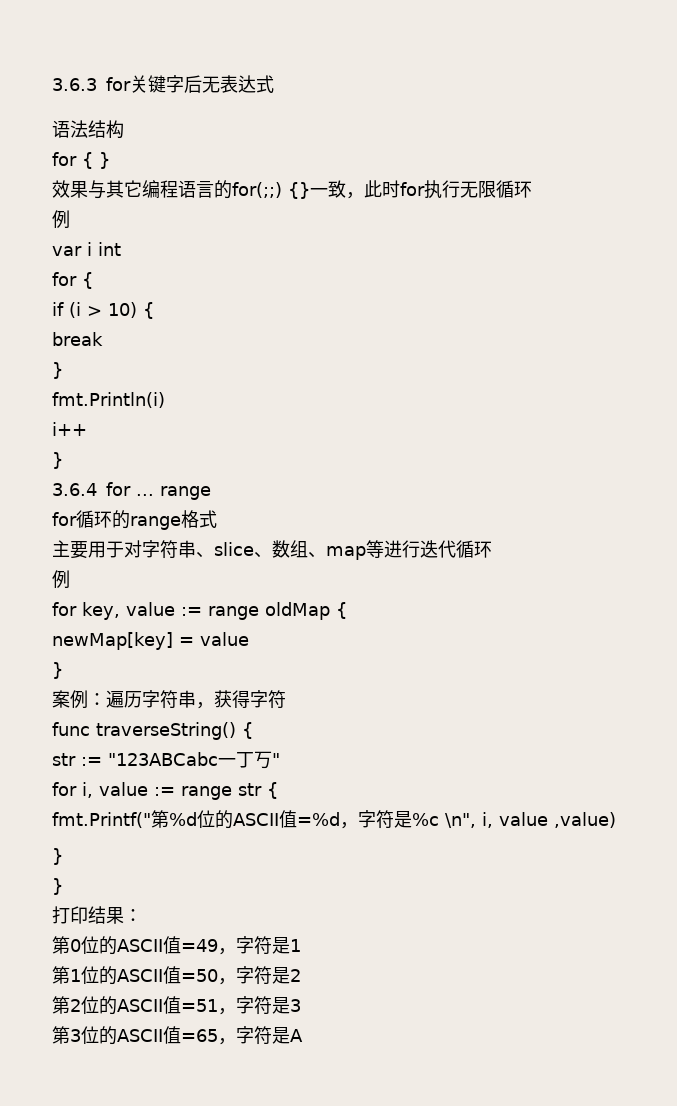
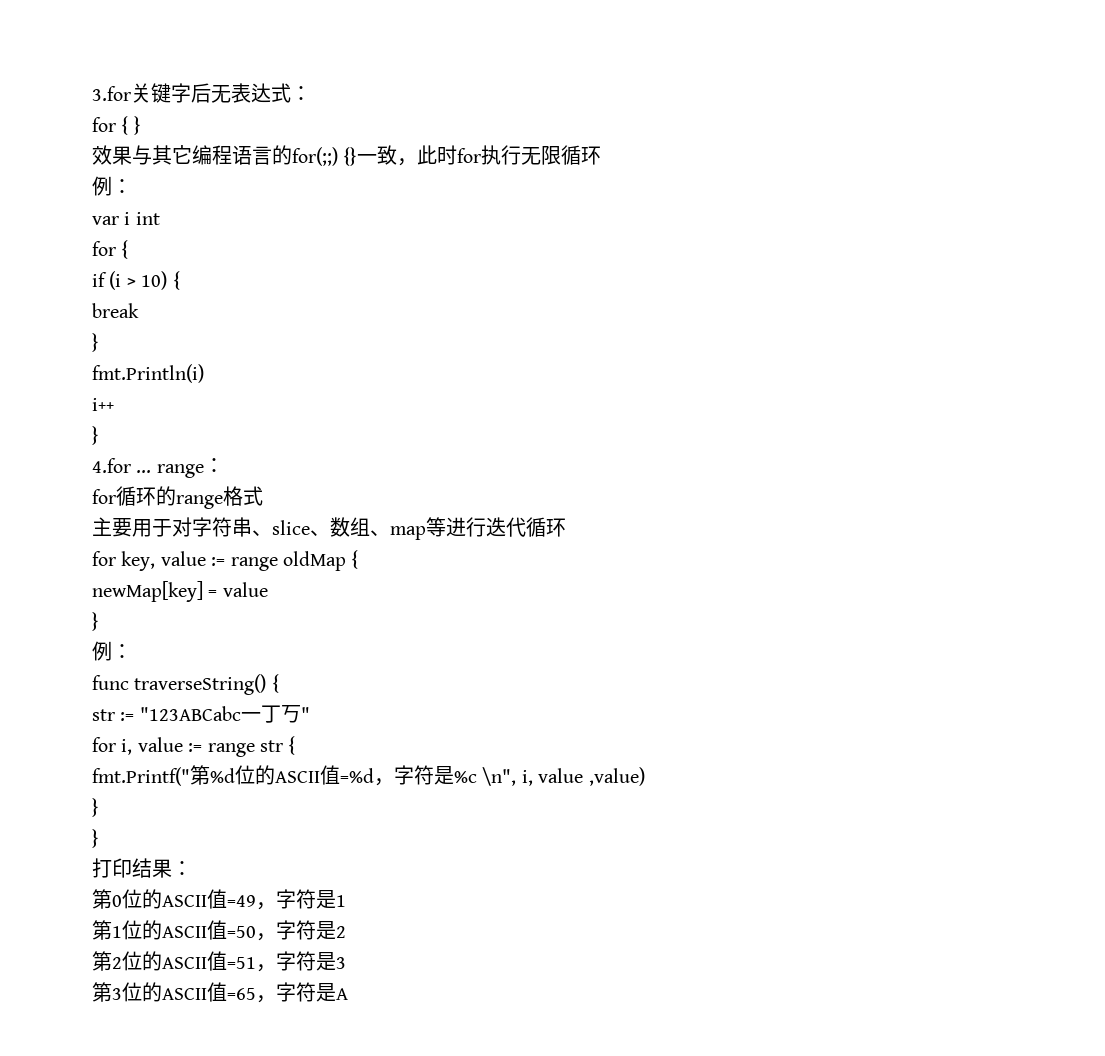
- 3.6.3 for关键字后无表达式
- 语法结构
+ 3.for关键字后无表达式：
  效果与其它编程语言的for(;;) {}一致，此时for执行无限循环
- 例
+ 例：
- 3.6.4 for ... range
+ 4.for ... range：
  主要用于对字符串、slice、数组、map等进行迭代循环
- 例
  newMap[key] = value
  }
- 案例：遍历字符串，获得字符
+ 例：

